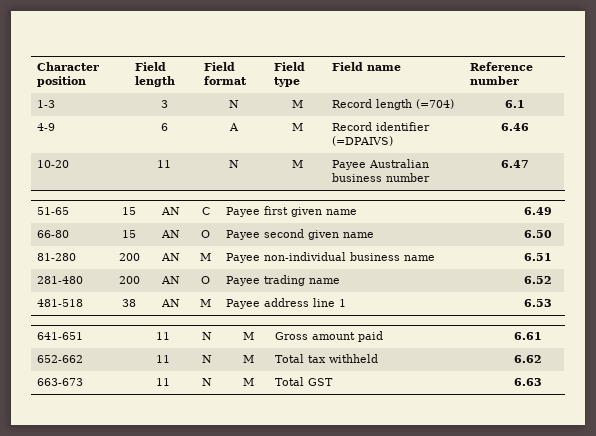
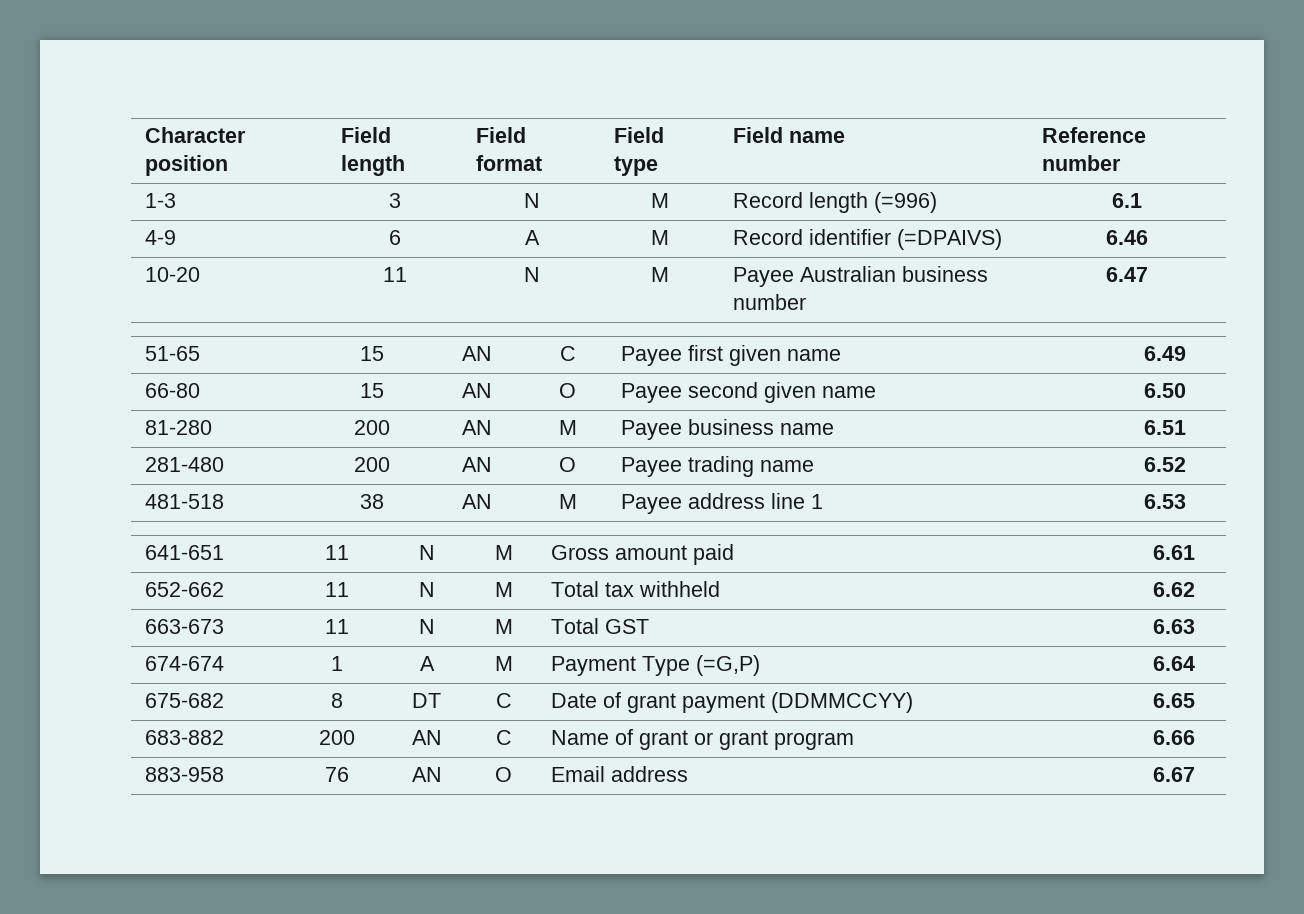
- 1-3 | 3 | N | M | Record length (=704) | 6.1
+ 1-3 | 3 | N | M | Record length (=996) | 6.1
- 81-280 | 200 | AN | M | Payee non-individual business name | 6.51
+ 81-280 | 200 | AN | M | Payee business name | 6.51
+ 674-674 | 1 | A | M | Payment Type (=G,P) | 6.64
+ 675-682 | 8 | DT | C | Date of grant payment (DDMMCCYY) | 6.65
+ 683-882 | 200 | AN | C | Name of grant or grant program | 6.66
+ 883-958 | 76 | AN | O | Email address | 6.67

